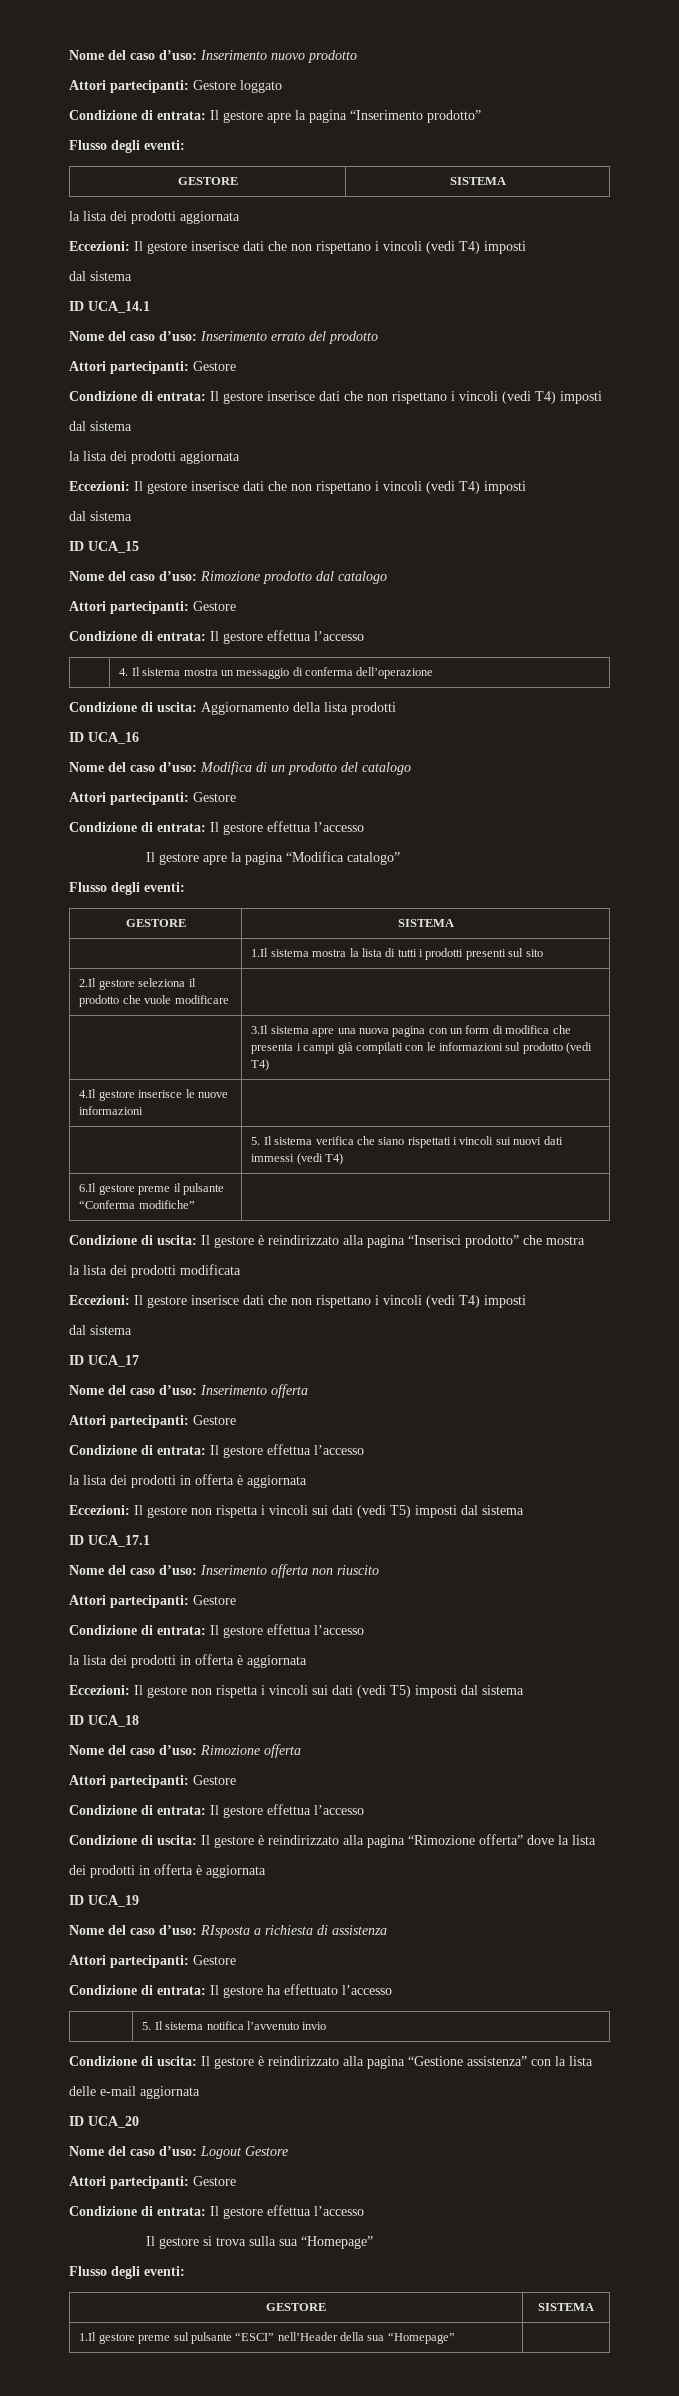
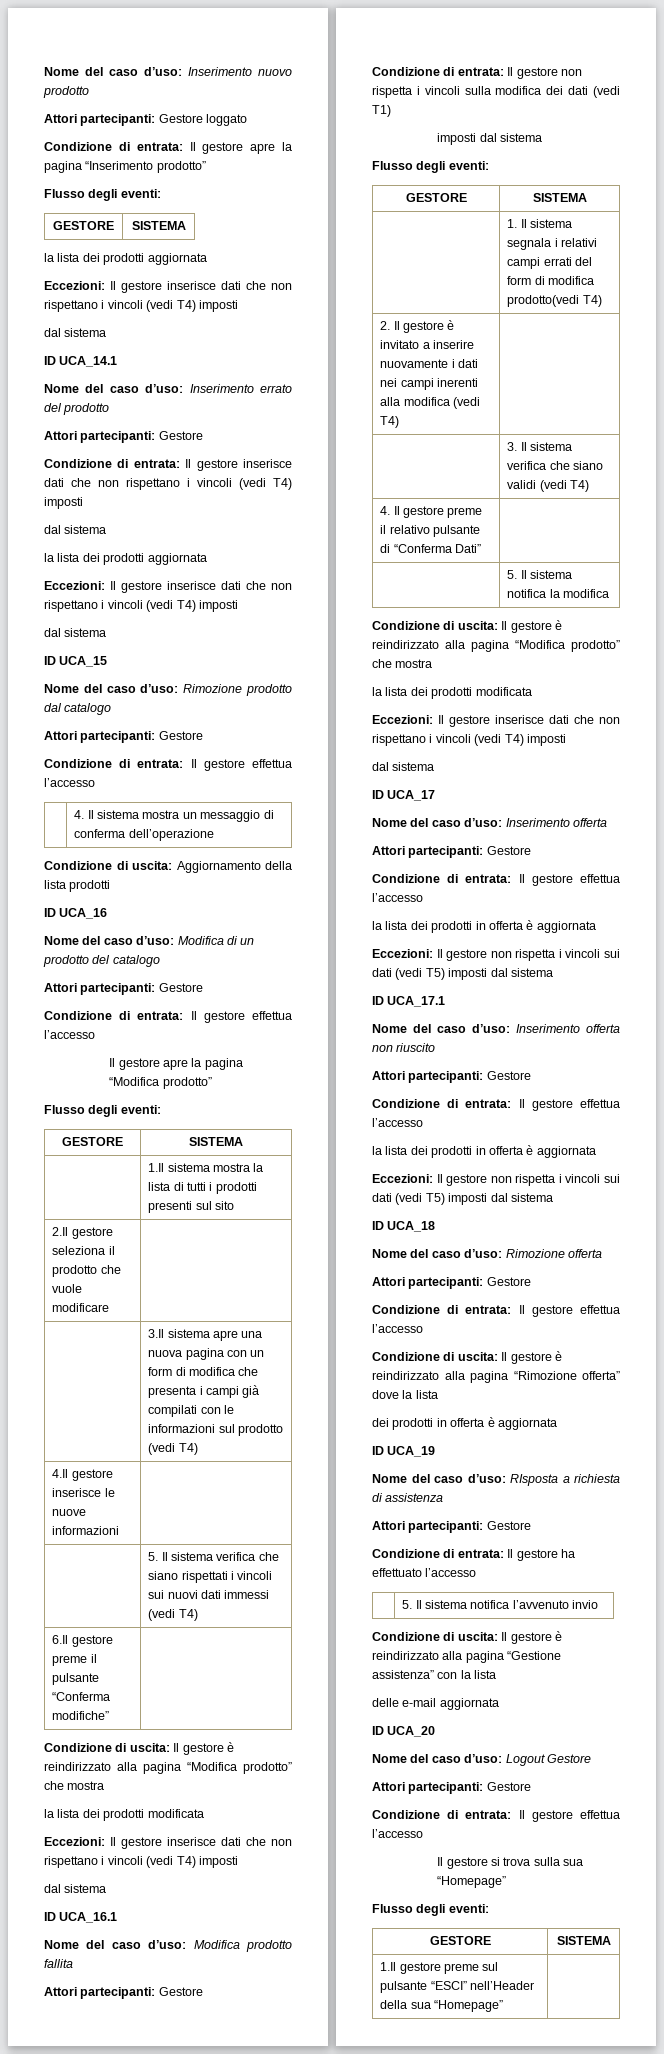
- Il gestore apre la pagina “Modifica catalogo”
+ Il gestore apre la pagina “Modifica prodotto”
  6.Il gestore preme il pulsante “Conferma modifiche” |
- Condizione di uscita: Il gestore è reindirizzato alla pagina “Inserisci prodotto” che mostra
+ Condizione di uscita: Il gestore è reindirizzato alla pagina “Modifica prodotto” che mostra
+ la lista dei prodotti modificata
+ Eccezioni: Il gestore inserisce dati che non rispettano i vincoli (vedi T4) imposti
+ dal sistema
+ ID UCA_16.1
+ Nome del caso d’uso: Modifica prodotto fallita
+ Attori partecipanti: Gestore
+ Condizione di entrata: Il gestore non rispetta i vincoli sulla modifica dei dati (vedi T1)
+ imposti dal sistema
+ Flusso degli eventi:
+ GESTORE | SISTEMA
+ | 1. Il sistema segnala i relativi campi errati del form di modifica prodotto(vedi T4)
+ 2. Il gestore è invitato a inserire nuovamente i dati nei campi inerenti alla modifica (vedi T4) |
+ | 3. Il sistema verifica che siano validi (vedi T4)
+ 4. Il gestore preme il relativo pulsante di “Conferma Dati” |
+ | 5. Il sistema notifica la modifica
+ Condizione di uscita: Il gestore è reindirizzato alla pagina “Modifica prodotto” che mostra

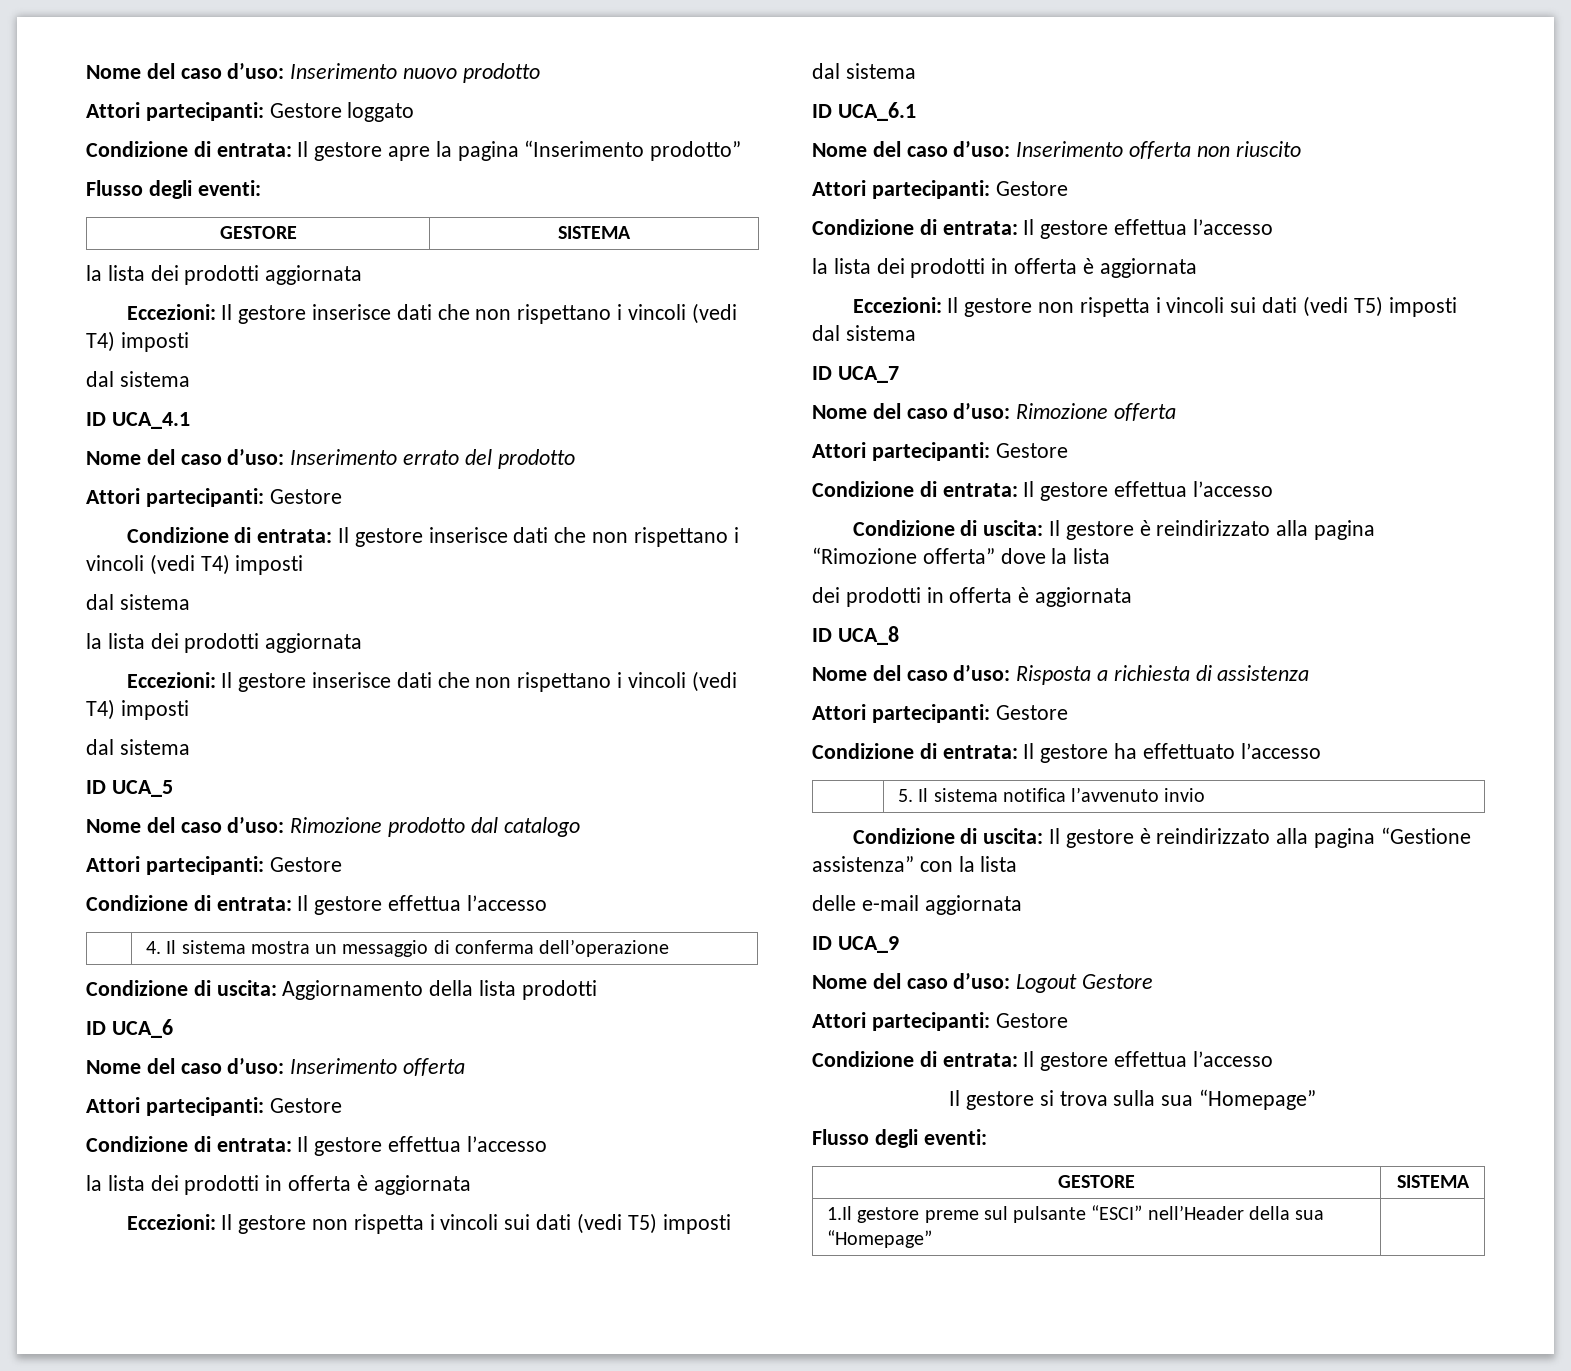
- ID UCA_14.1
+ ID UCA_4.1
- ID UCA_15
+ ID UCA_5
- ID UCA_16
- Nome del caso d’uso: Modifica di un prodotto del catalogo
- Attori partecipanti: Gestore
- Condizione di entrata: Il gestore effettua l’accesso
- Il gestore apre la pagina “Modifica prodotto”
- Flusso degli eventi:
- GESTORE | SISTEMA
- | 1.Il sistema mostra la lista di tutti i prodotti presenti sul sito
- 2.Il gestore seleziona il prodotto che vuole modificare |
- | 3.Il sistema apre una nuova pagina con un form di modifica che presenta i campi già compilati con le informazioni sul prodotto (vedi T4)
- 4.Il gestore inserisce le nuove informazioni |
- | 5. Il sistema verifica che siano rispettati i vincoli sui nuovi dati immessi (vedi T4)
- 6.Il gestore preme il pulsante “Conferma modifiche” |
- Condizione di uscita: Il gestore è reindirizzato alla pagina “Modifica prodotto” che mostra
- la lista dei prodotti modificata
- Eccezioni: Il gestore inserisce dati che non rispettano i vincoli (vedi T4) imposti
- dal sistema
- ID UCA_16.1
- Nome del caso d’uso: Modifica prodotto fallita
- Attori partecipanti: Gestore
- Condizione di entrata: Il gestore non rispetta i vincoli sulla modifica dei dati (vedi T1)
- imposti dal sistema
- Flusso degli eventi:
- GESTORE | SISTEMA
- | 1. Il sistema segnala i relativi campi errati del form di modifica prodotto(vedi T4)
- 2. Il gestore è invitato a inserire nuovamente i dati nei campi inerenti alla modifica (vedi T4) |
- | 3. Il sistema verifica che siano validi (vedi T4)
- 4. Il gestore preme il relativo pulsante di “Conferma Dati” |
- | 5. Il sistema notifica la modifica
- Condizione di uscita: Il gestore è reindirizzato alla pagina “Modifica prodotto” che mostra
- la lista dei prodotti modificata
- Eccezioni: Il gestore inserisce dati che non rispettano i vincoli (vedi T4) imposti
- dal sistema
- ID UCA_17
+ ID UCA_6
- ID UCA_17.1
+ ID UCA_6.1
- ID UCA_18
+ ID UCA_7
- ID UCA_19
- Nome del caso d’uso: RIsposta a richiesta di assistenza
+ ID UCA_8
+ Nome del caso d’uso: Risposta a richiesta di assistenza
- ID UCA_20
+ ID UCA_9

